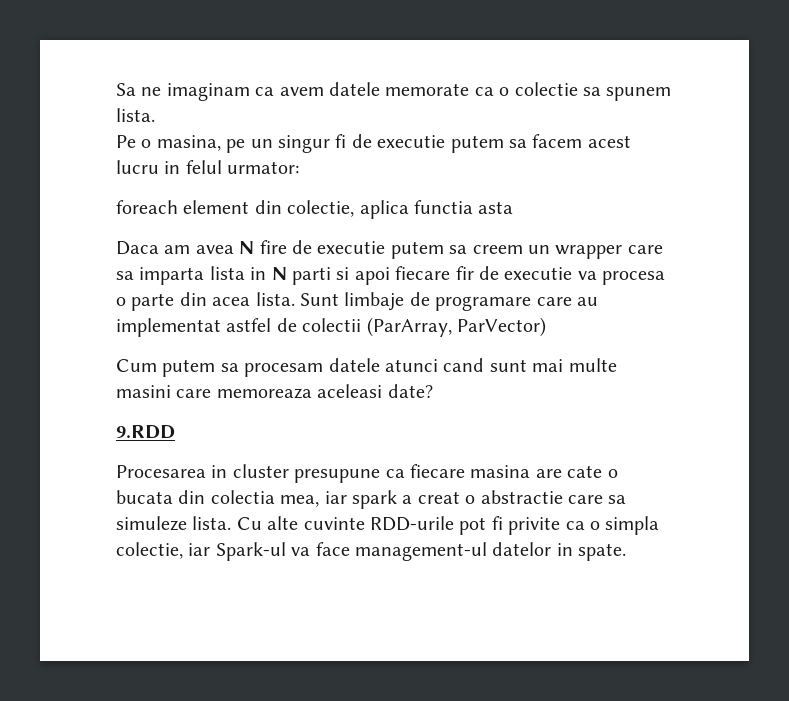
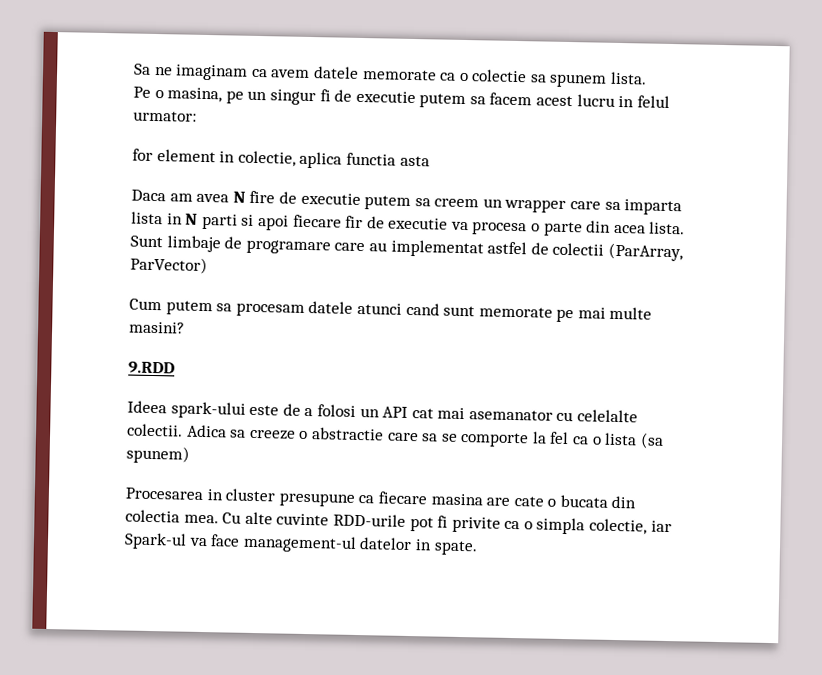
- foreach element din colectie, aplica functia asta
+ for element in colectie, aplica functia asta
- Cum putem sa procesam datele atunci cand sunt mai multe masini care memoreaza aceleasi date?
+ Cum putem sa procesam datele atunci cand sunt memorate pe mai multe masini?
  9.RDD
+ Ideea spark-ului este de a folosi un API cat mai asemanator cu celelalte colectii. Adica sa creeze o abstractie care sa se comporte la fel ca o lista (sa spunem)
- Procesarea in cluster presupune ca fiecare masina are cate o bucata din colectia mea, iar spark a creat o abstractie care sa simuleze lista.
+ Procesarea in cluster presupune ca fiecare masina are cate o bucata din colectia mea.

